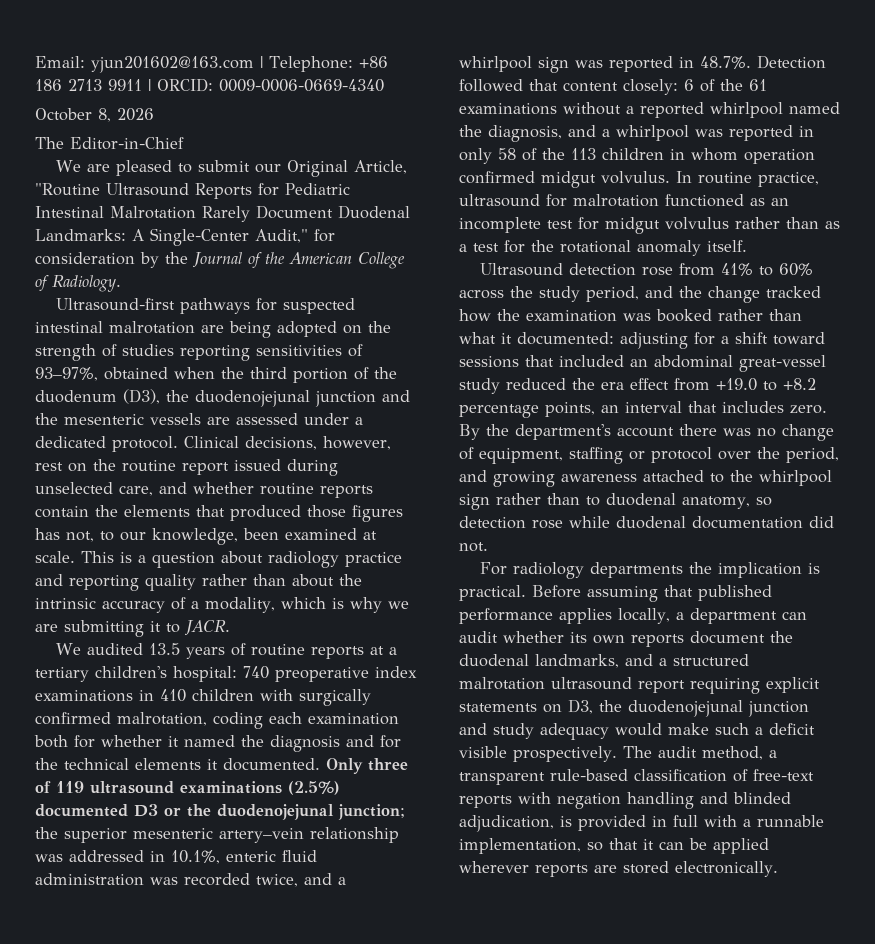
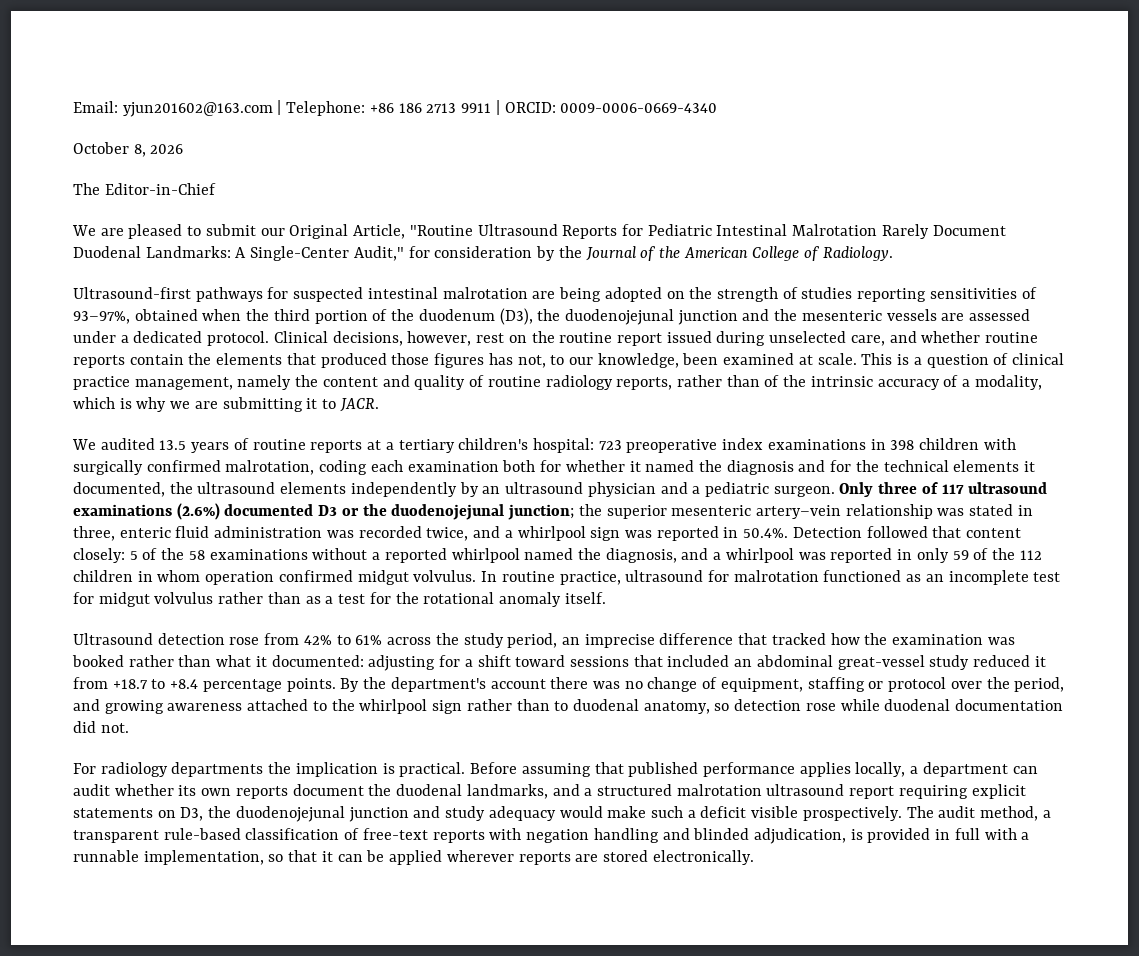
- This is a question about radiology practice and reporting quality rather than about the intrinsic accuracy of a modality, which is why we are submitting it to JACR.
+ This is a question of clinical practice management, namely the content and quality of routine radiology reports, rather than of the intrinsic accuracy of a modality, which is why we are submitting it to JACR.
- We audited 13.5 years of routine reports at a tertiary children's hospital: 740 preoperative index examinations in 410 children with surgically confirmed malrotation, coding each examination both for whether it named the diagnosis and for the technical elements it documented.
+ We audited 13.5 years of routine reports at a tertiary children's hospital: 723 preoperative index examinations in 398 children with surgically confirmed malrotation, coding each examination both for whether it named the diagnosis and for the technical elements it documented, the ultrasound elements independently by an ultrasound physician and a pediatric surgeon.
- Only three of 119 ultrasound examinations (2.5%) documented D3 or the duodenojejunal junction; the superior mesenteric artery–vein relationship was addressed in 10.1%, enteric fluid administration was recorded twice, and a whirlpool sign was reported in 48.7%. Detection followed that content closely: 6 of the 61 examinations without a reported whirlpool named the diagnosis, and a whirlpool was reported in only 58 of the 113 children in whom operation confirmed midgut volvulus.
+ Only three of 117 ultrasound examinations (2.6%) documented D3 or the duodenojejunal junction; the superior mesenteric artery–vein relationship was stated in three, enteric fluid administration was recorded twice, and a whirlpool sign was reported in 50.4%. Detection followed that content closely: 5 of the 58 examinations without a reported whirlpool named the diagnosis, and a whirlpool was reported in only 59 of the 112 children in whom operation confirmed midgut volvulus.
- Ultrasound detection rose from 41% to 60% across the study period, and the change tracked how the examination was booked rather than what it documented: adjusting for a shift toward sessions that included an abdominal great-vessel study reduced the era effect from +19.0 to +8.2 percentage points, an interval that includes zero.
+ Ultrasound detection rose from 42% to 61% across the study period, an imprecise difference that tracked how the examination was booked rather than what it documented: adjusting for a shift toward sessions that included an abdominal great-vessel study reduced it from +18.7 to +8.4 percentage points.

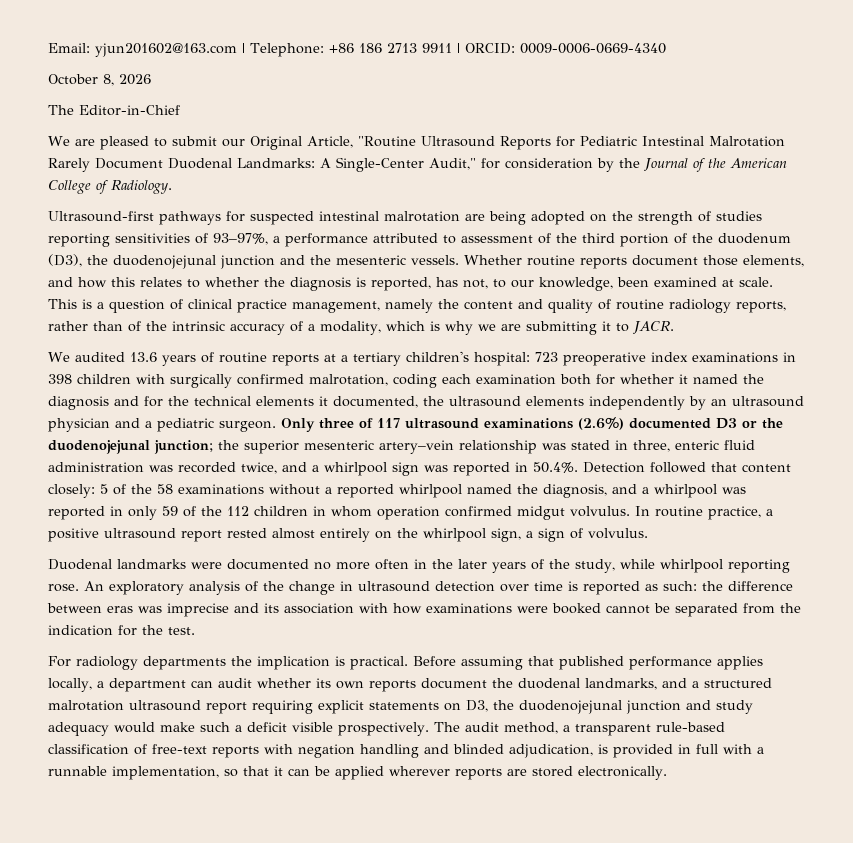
- Ultrasound-first pathways for suspected intestinal malrotation are being adopted on the strength of studies reporting sensitivities of 93–97%, obtained when the third portion of the duodenum (D3), the duodenojejunal junction and the mesenteric vessels are assessed under a dedicated protocol. Clinical decisions, however, rest on the routine report issued during unselected care, and whether routine reports contain the elements that produced those figures has not, to our knowledge, been examined at scale.
+ Ultrasound-first pathways for suspected intestinal malrotation are being adopted on the strength of studies reporting sensitivities of 93–97%, a performance attributed to assessment of the third portion of the duodenum (D3), the duodenojejunal junction and the mesenteric vessels. Whether routine reports document those elements, and how this relates to whether the diagnosis is reported, has not, to our knowledge, been examined at scale.
- We audited 13.5 years of routine reports at a tertiary children's hospital: 723 preoperative index examinations in 398 children with surgically confirmed malrotation, coding each examination both for whether it named the diagnosis and for the technical elements it documented, the ultrasound elements independently by an ultrasound physician and a pediatric surgeon.
+ We audited 13.6 years of routine reports at a tertiary children's hospital: 723 preoperative index examinations in 398 children with surgically confirmed malrotation, coding each examination both for whether it named the diagnosis and for the technical elements it documented, the ultrasound elements independently by an ultrasound physician and a pediatric surgeon.
- In routine practice, ultrasound for malrotation functioned as an incomplete test for midgut volvulus rather than as a test for the rotational anomaly itself.
- Ultrasound detection rose from 42% to 61% across the study period, an imprecise difference that tracked how the examination was booked rather than what it documented: adjusting for a shift toward sessions that included an abdominal great-vessel study reduced it from +18.7 to +8.4 percentage points. By the department's account there was no change of equipment, staffing or protocol over the period, and growing awareness attached to the whirlpool sign rather than to duodenal anatomy, so detection rose while duodenal documentation did not.
+ In routine practice, a positive ultrasound report rested almost entirely on the whirlpool sign, a sign of volvulus.
+ Duodenal landmarks were documented no more often in the later years of the study, while whirlpool reporting rose. An exploratory analysis of the change in ultrasound detection over time is reported as such: the difference between eras was imprecise and its association with how examinations were booked cannot be separated from the indication for the test.

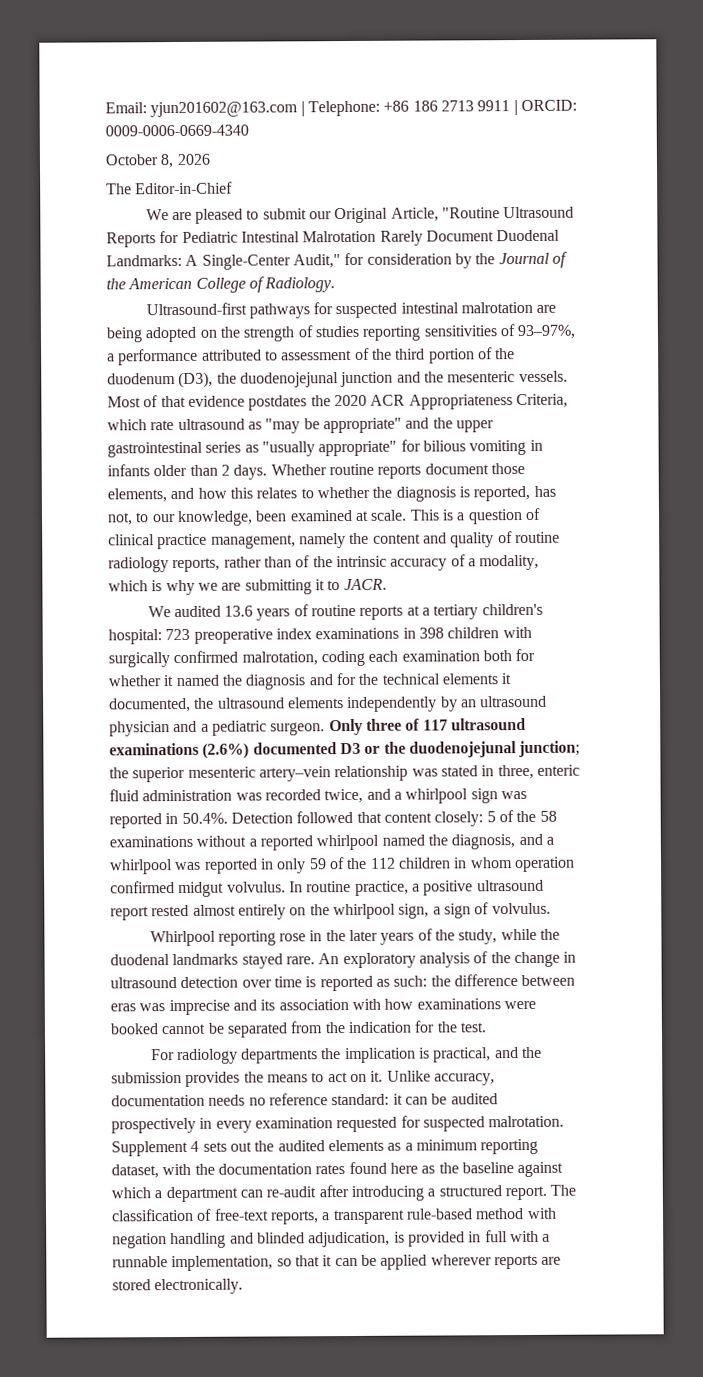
+ Most of that evidence postdates the 2020 ACR Appropriateness Criteria, which rate ultrasound as "may be appropriate" and the upper gastrointestinal series as "usually appropriate" for bilious vomiting in infants older than 2 days.
- Duodenal landmarks were documented no more often in the later years of the study, while whirlpool reporting rose.
+ Whirlpool reporting rose in the later years of the study, while the duodenal landmarks stayed rare.
- For radiology departments the implication is practical. Before assuming that published performance applies locally, a department can audit whether its own reports document the duodenal landmarks, and a structured malrotation ultrasound report requiring explicit statements on D3, the duodenojejunal junction and study adequacy would make such a deficit visible prospectively. The audit method, a transparent rule-based classification of free-text reports with negation handling and blinded adjudication, is provided in full with a runnable implementation, so that it can be applied wherever reports are stored electronically.
+ For radiology departments the implication is practical, and the submission provides the means to act on it. Unlike accuracy, documentation needs no reference standard: it can be audited prospectively in every examination requested for suspected malrotation. Supplement 4 sets out the audited elements as a minimum reporting dataset, with the documentation rates found here as the baseline against which a department can re-audit after introducing a structured report. The classification of free-text reports, a transparent rule-based method with negation handling and blinded adjudication, is provided in full with a runnable implementation, so that it can be applied wherever reports are stored electronically.

